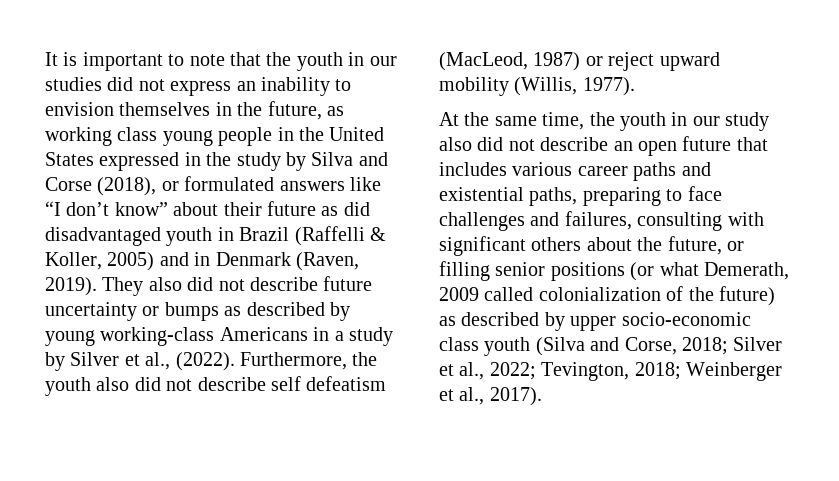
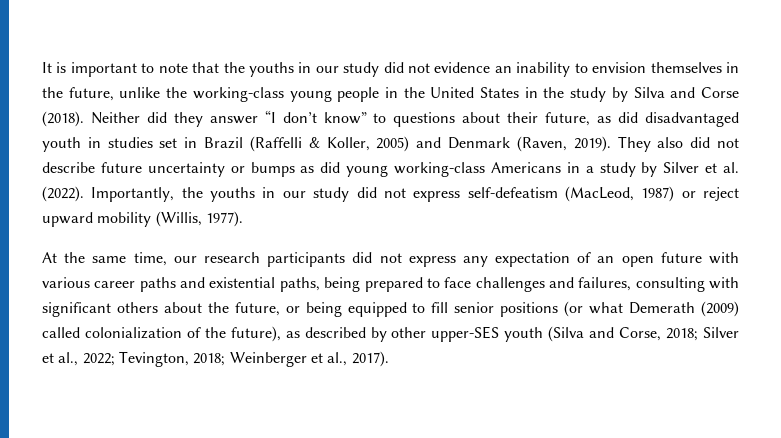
- It is important to note that the youth in our studies did not express an inability to envision themselves in the future, as working class young people in the United States expressed in the study by Silva and Corse (2018), or formulated answers like “I don’t know” about their future as did disadvantaged youth in Brazil (Raffelli & Koller, 2005) and in Denmark (Raven, 2019).
+ It is important to note that the youths in our study did not evidence an inability to envision themselves in the future, unlike the working-class young people in the United States in the study by Silva and Corse (2018). Neither did they answer “I don’t know” to questions about their future, as did disadvantaged youth in studies set in Brazil (Raffelli & Koller, 2005) and Denmark (Raven, 2019).
- They also did not describe future uncertainty or bumps as described by young working-class Americans in a study by Silver et al., (2022). Furthermore, the youth also did not describe self defeatism (MacLeod, 1987) or reject upward mobility (Willis, 1977).
+ They also did not describe future uncertainty or bumps as did young working-class Americans in a study by Silver et al. (2022). Importantly, the youths in our study did not express self-defeatism (MacLeod, 1987) or reject upward mobility (Willis, 1977).
- At the same time, the youth in our study also did not describe an open future that includes various career paths and existential paths, preparing to face challenges and failures, consulting with significant others about the future, or filling senior positions (or what Demerath, 2009 called colonialization of the future) as described by upper socio-economic class youth (Silva and Corse, 2018; Silver et al., 2022; Tevington, 2018; Weinberger et al., 2017).
+ At the same time, our research participants did not express any expectation of an open future with various career paths and existential paths, being prepared to face challenges and failures, consulting with significant others about the future, or being equipped to fill senior positions (or what Demerath (2009) called colonialization of the future), as described by other upper-SES youth (Silva and Corse, 2018; Silver et al., 2022; Tevington, 2018; Weinberger et al., 2017).

